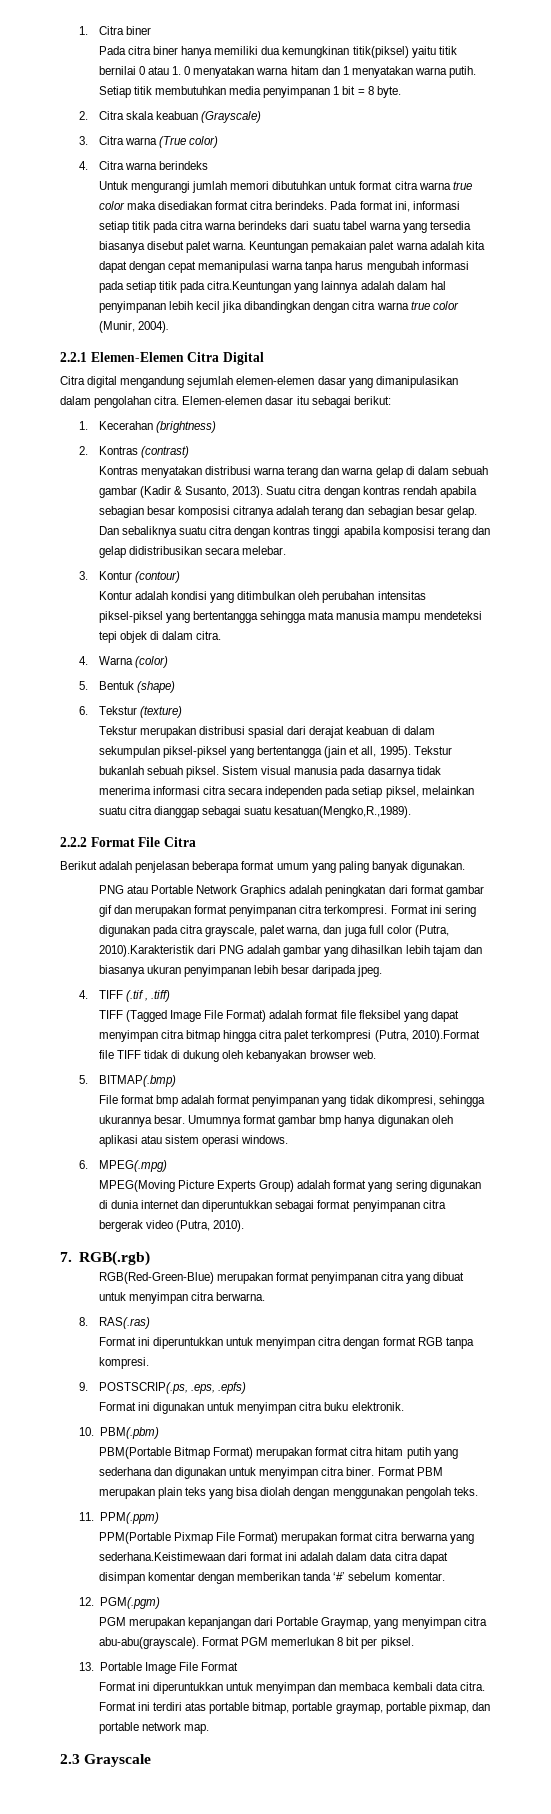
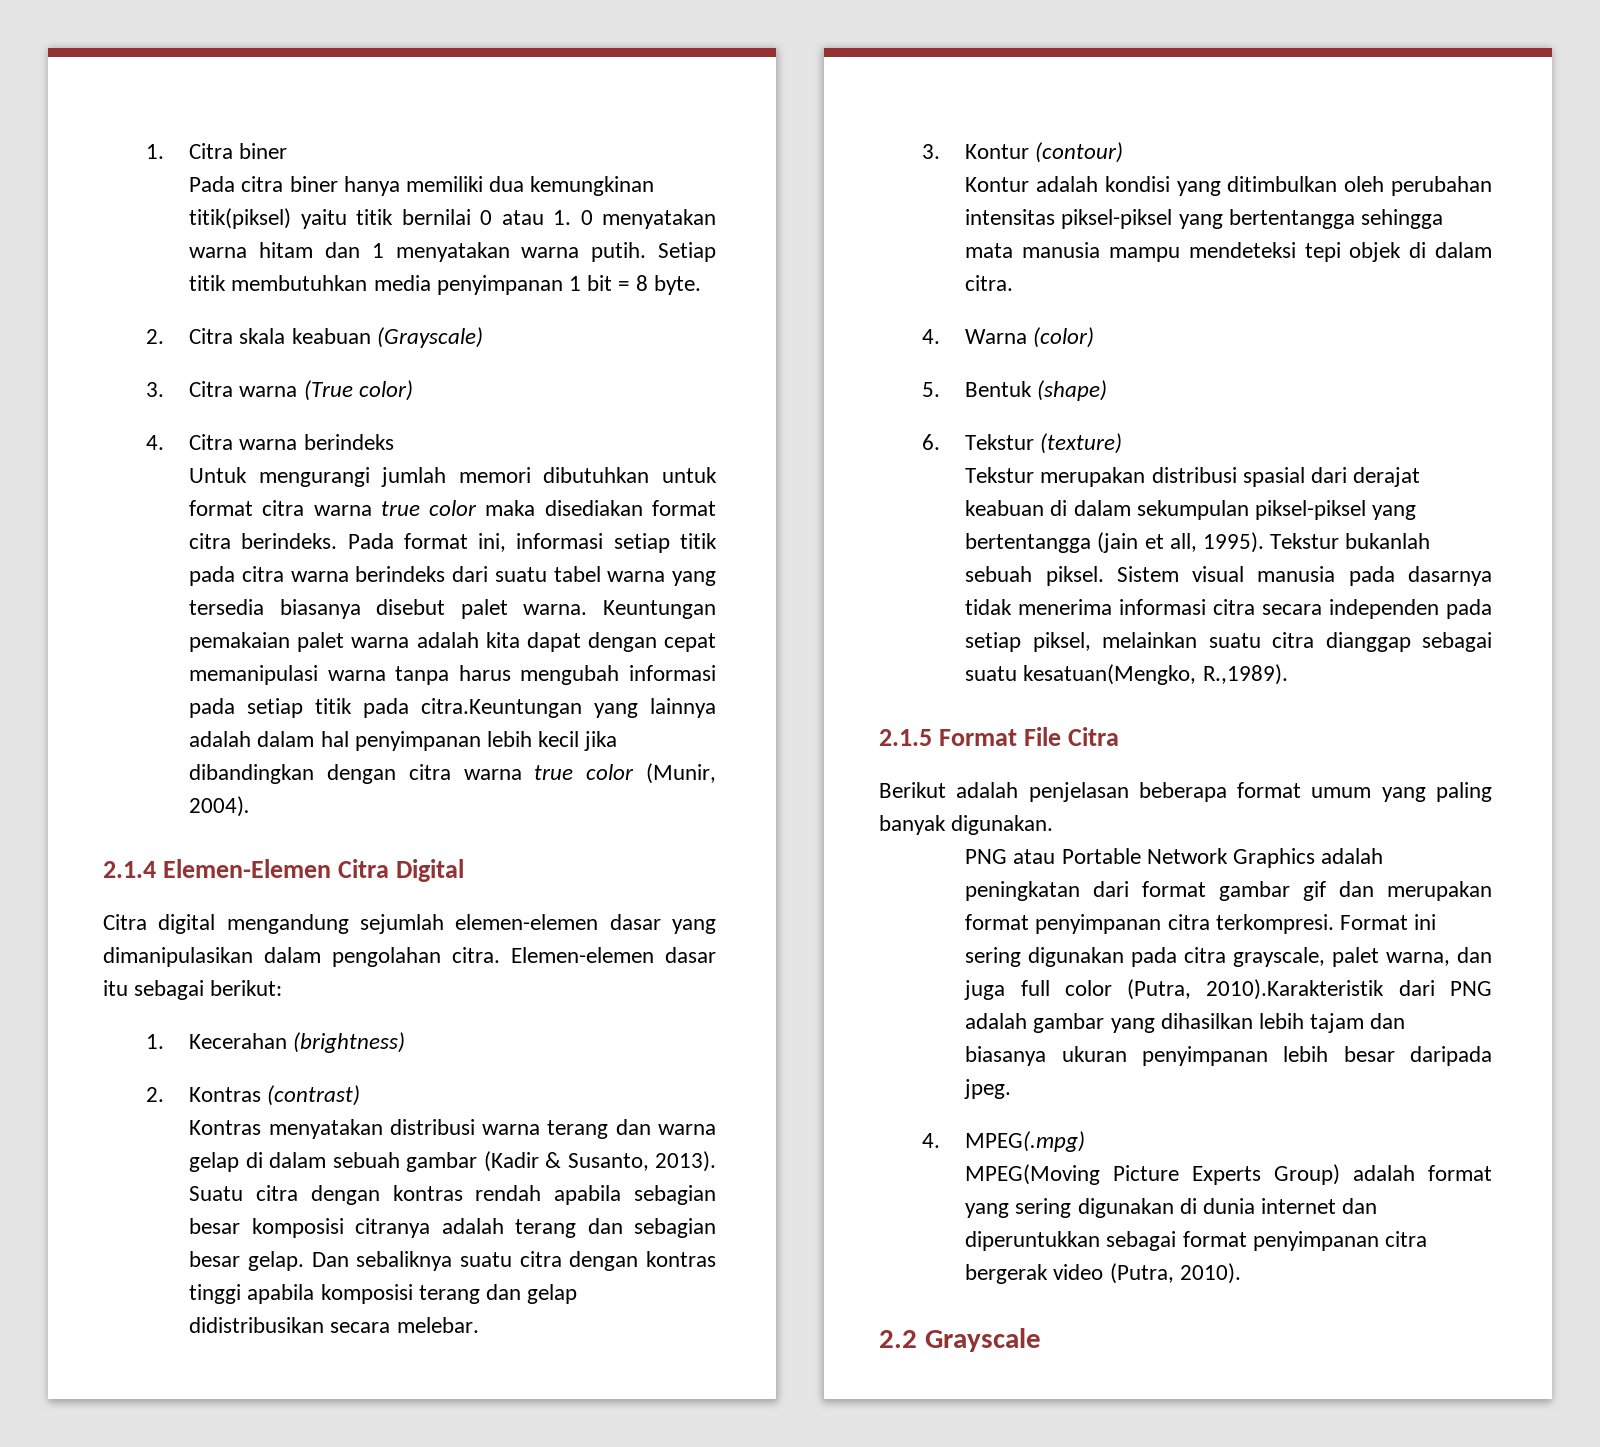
- 2.2.1 Elemen-Elemen Citra Digital
+ 2.1.4 Elemen-Elemen Citra Digital
- Sistem visual manusia pada dasarnya tidak menerima informasi citra secara independen pada setiap piksel, melainkan suatu citra dianggap sebagai suatu kesatuan(Mengko,R.,1989).
- 2.2.2 Format File Citra
+ Sistem visual manusia pada dasarnya tidak menerima informasi citra secara independen pada setiap piksel, melainkan suatu citra dianggap sebagai suatu kesatuan(Mengko, R.,1989).
+ 2.1.5 Format File Citra
- 4. TIFF (.tif , .tiff)
- TIFF (Tagged Image File Format) adalah format file fleksibel yang dapat menyimpan citra bitmap hingga citra palet terkompresi (Putra, 2010).Format file TIFF tidak di dukung oleh kebanyakan browser web.
- 5. BITMAP(.bmp)
- File format bmp adalah format penyimpanan yang tidak dikompresi, sehingga ukurannya besar. Umumnya format gambar bmp hanya digunakan oleh aplikasi atau sistem operasi windows.
- 6. MPEG(.mpg)
+ 4. MPEG(.mpg)
- 7. RGB(.rgb)
- RGB(Red-Green-Blue) merupakan format penyimpanan citra yang dibuat untuk menyimpan citra berwarna.
- 8. RAS(.ras)
- Format ini diperuntukkan untuk menyimpan citra dengan format RGB tanpa kompresi.
- 9. POSTSCRIP(.ps, .eps, .epfs)
- Format ini digunakan untuk menyimpan citra buku elektronik.
- 10. PBM(.pbm)
- PBM(Portable Bitmap Format) merupakan format citra hitam putih yang sederhana dan digunakan untuk menyimpan citra biner. Format PBM merupakan plain teks yang bisa diolah dengan menggunakan pengolah teks.
- 11. PPM(.ppm)
- PPM(Portable Pixmap File Format) merupakan format citra berwarna yang sederhana.Keistimewaan dari format ini adalah dalam data citra dapat disimpan komentar dengan memberikan tanda ‘#’ sebelum komentar.
- 12. PGM(.pgm)
- PGM merupakan kepanjangan dari Portable Graymap, yang menyimpan citra abu-abu(grayscale). Format PGM memerlukan 8 bit per piksel.
- 13. Portable Image File Format
- Format ini diperuntukkan untuk menyimpan dan membaca kembali data citra. Format ini terdiri atas portable bitmap, portable graymap, portable pixmap, dan portable network map.
- 2.3 Grayscale
+ 2.2 Grayscale

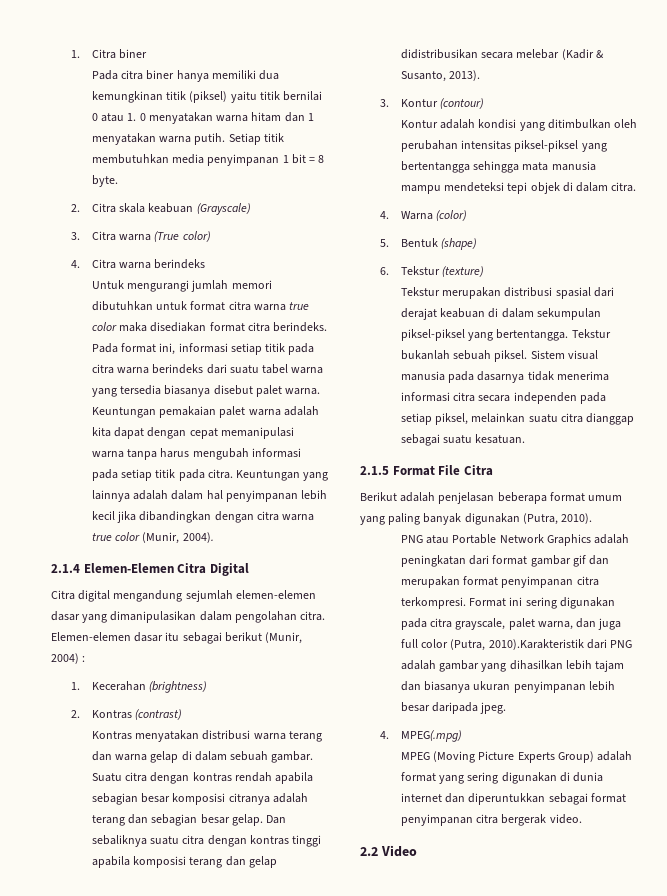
- Pada citra biner hanya memiliki dua kemungkinan titik(piksel) yaitu titik bernilai 0 atau 1. 0 menyatakan warna hitam dan 1 menyatakan warna putih.
+ Pada citra biner hanya memiliki dua kemungkinan titik (piksel) yaitu titik bernilai 0 atau 1. 0 menyatakan warna hitam dan 1 menyatakan warna putih.
- Keuntungan pemakaian palet warna adalah kita dapat dengan cepat memanipulasi warna tanpa harus mengubah informasi pada setiap titik pada citra.Keuntungan yang lainnya adalah dalam hal penyimpanan lebih kecil jika dibandingkan dengan citra warna true color (Munir, 2004).
+ Keuntungan pemakaian palet warna adalah kita dapat dengan cepat memanipulasi warna tanpa harus mengubah informasi pada setiap titik pada citra. Keuntungan yang lainnya adalah dalam hal penyimpanan lebih kecil jika dibandingkan dengan citra warna true color (Munir, 2004).
- Elemen-elemen dasar itu sebagai berikut:
+ Elemen-elemen dasar itu sebagai berikut (Munir, 2004) :
- Kontras menyatakan distribusi warna terang dan warna gelap di dalam sebuah gambar (Kadir & Susanto, 2013).
+ Kontras menyatakan distribusi warna terang dan warna gelap di dalam sebuah gambar.
- Dan sebaliknya suatu citra dengan kontras tinggi apabila komposisi terang dan gelap didistribusikan secara melebar.
+ Dan sebaliknya suatu citra dengan kontras tinggi apabila komposisi terang dan gelap didistribusikan secara melebar (Kadir & Susanto, 2013).
- Tekstur merupakan distribusi spasial dari derajat keabuan di dalam sekumpulan piksel-piksel yang bertentangga (jain et all, 1995).
+ Tekstur merupakan distribusi spasial dari derajat keabuan di dalam sekumpulan piksel-piksel yang bertentangga.
- Sistem visual manusia pada dasarnya tidak menerima informasi citra secara independen pada setiap piksel, melainkan suatu citra dianggap sebagai suatu kesatuan(Mengko, R.,1989).
+ Sistem visual manusia pada dasarnya tidak menerima informasi citra secara independen pada setiap piksel, melainkan suatu citra dianggap sebagai suatu kesatuan.
- Berikut adalah penjelasan beberapa format umum yang paling banyak digunakan.
+ Berikut adalah penjelasan beberapa format umum yang paling banyak digunakan (Putra, 2010).
- MPEG(Moving Picture Experts Group) adalah format yang sering digunakan di dunia internet dan diperuntukkan sebagai format penyimpanan citra bergerak video (Putra, 2010).
+ MPEG (Moving Picture Experts Group) adalah format yang sering digunakan di dunia internet dan diperuntukkan sebagai format penyimpanan citra bergerak video.
- 2.2 Grayscale
+ 2.2 Video

